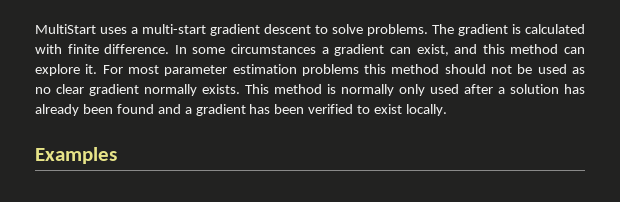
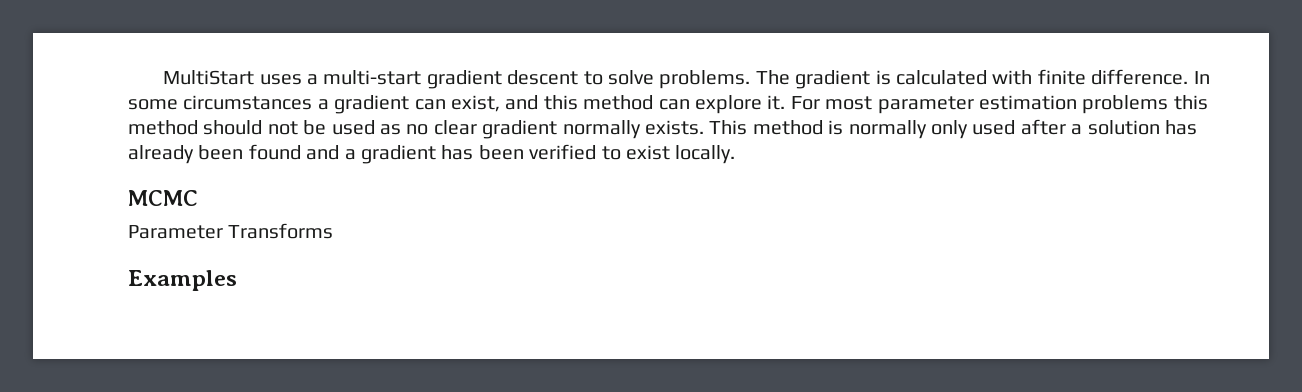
+ MCMC
+ Parameter Transforms

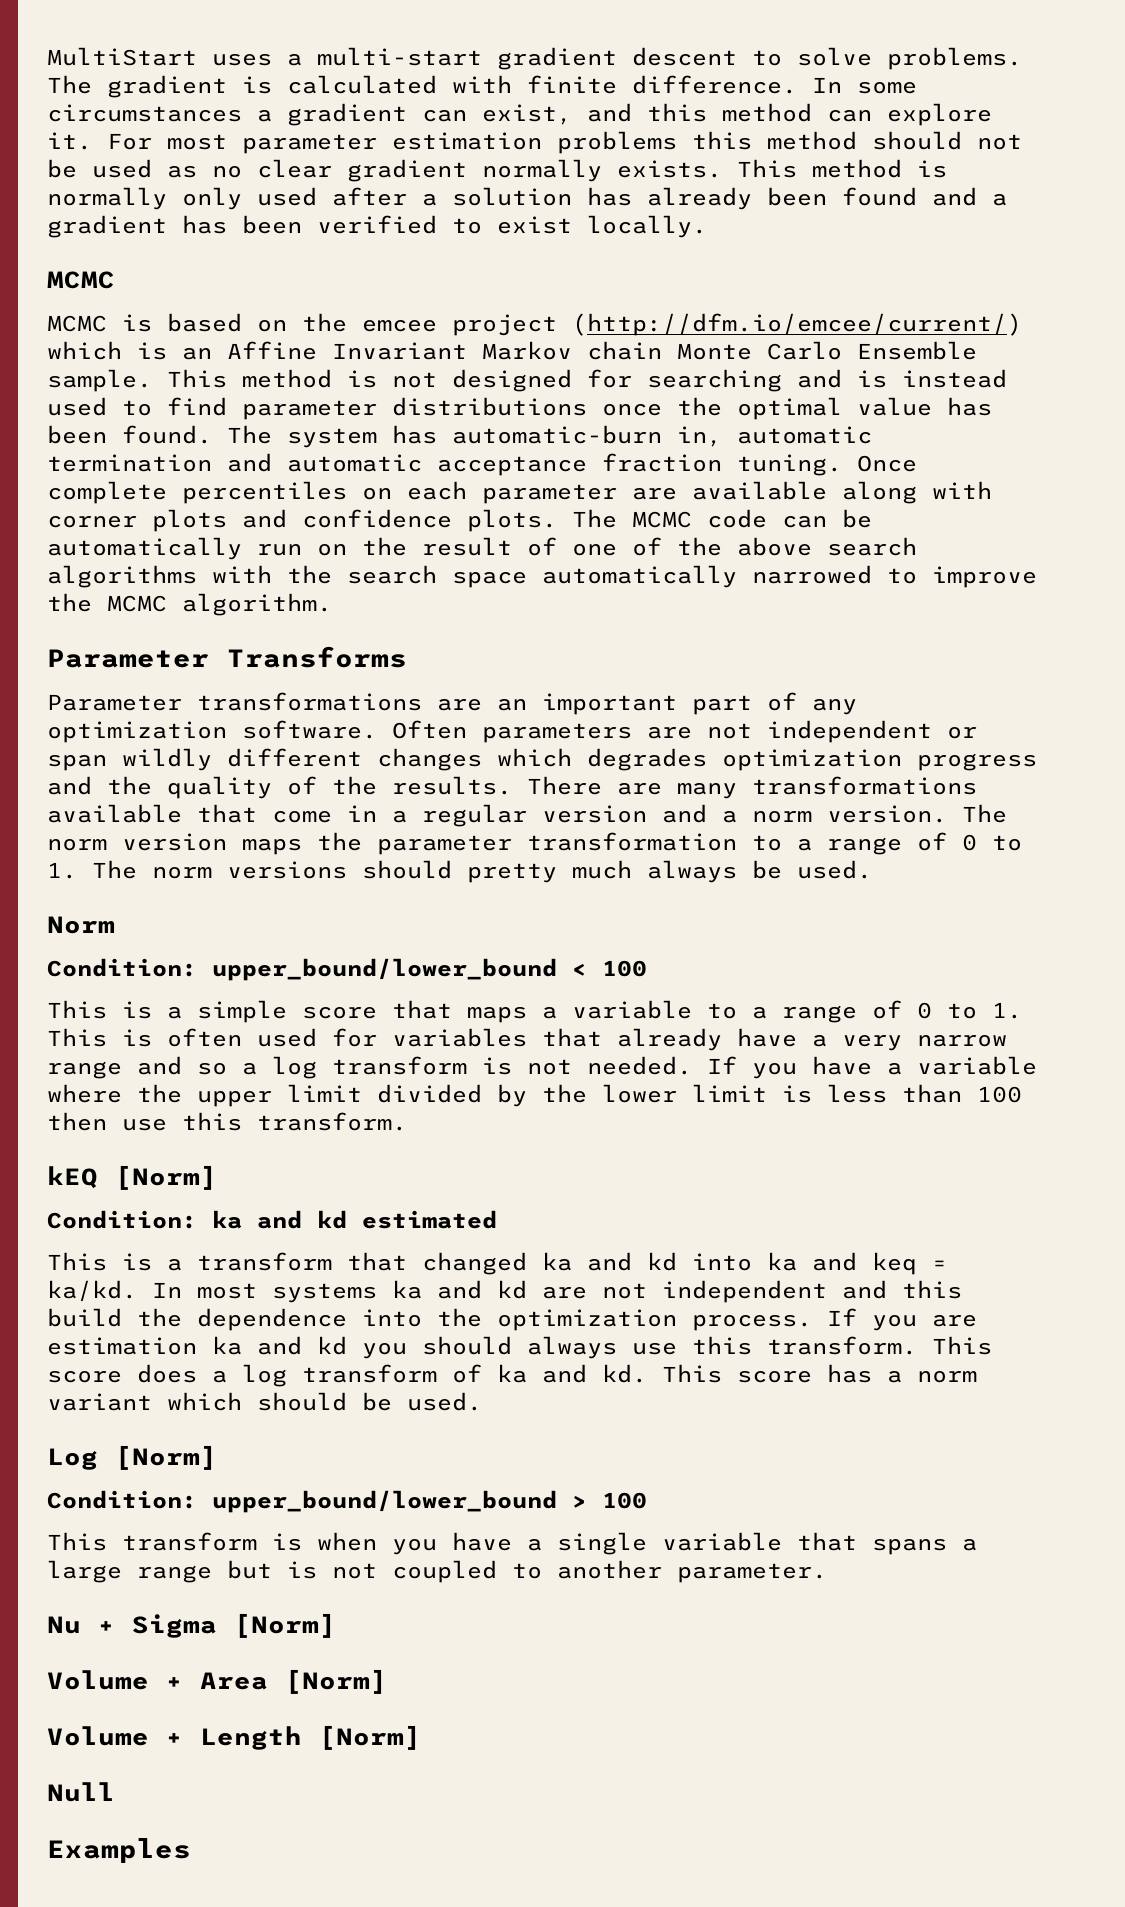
+ MCMC is based on the emcee project (http://dfm.io/emcee/current/) which is an Affine Invariant Markov chain Monte Carlo Ensemble sample. This method is not designed for searching and is instead used to find parameter distributions once the optimal value has been found. The system has automatic-burn in, automatic termination and automatic acceptance fraction tuning. Once complete percentiles on each parameter are available along with corner plots and confidence plots. The MCMC code can be automatically run on the result of one of the above search algorithms with the search space automatically narrowed to improve the MCMC algorithm.
  Parameter Transforms
+ Parameter transformations are an important part of any optimization software. Often parameters are not independent or span wildly different changes which degrades optimization progress and the quality of the results. There are many transformations available that come in a regular version and a norm version. The norm version maps the parameter transformation to a range of 0 to 1. The norm versions should pretty much always be used.
+ Norm
+ Condition: upper_bound/lower_bound < 100
+ This is a simple score that maps a variable to a range of 0 to 1. This is often used for variables that already have a very narrow range and so a log transform is not needed. If you have a variable where the upper limit divided by the lower limit is less than 100 then use this transform.
+ kEQ [Norm]
+ Condition: ka and kd estimated
+ This is a transform that changed ka and kd into ka and keq = ka/kd. In most systems ka and kd are not independent and this build the dependence into the optimization process. If you are estimation ka and kd you should always use this transform. This score does a log transform of ka and kd. This score has a norm variant which should be used.
+ Log [Norm]
+ Condition: upper_bound/lower_bound > 100
+ This transform is when you have a single variable that spans a large range but is not coupled to another parameter.
+ Nu + Sigma [Norm]
+ Volume + Area [Norm]
+ Volume + Length [Norm]
+ Null

